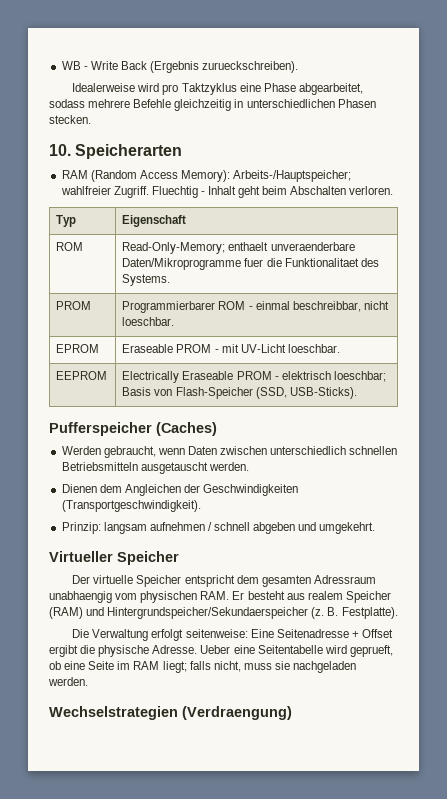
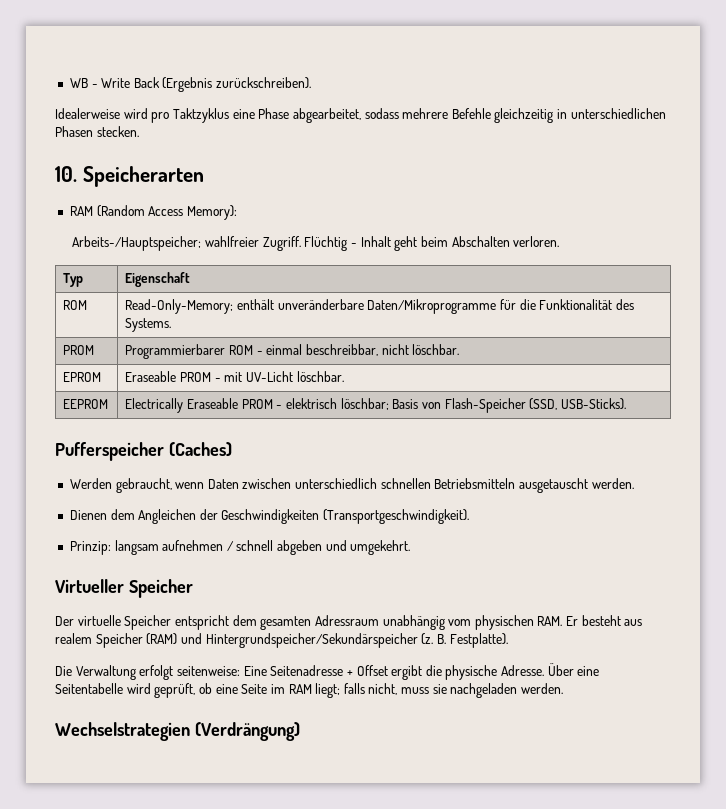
- WB - Write Back (Ergebnis zurueckschreiben).
+ WB - Write Back (Ergebnis zurückschreiben).
- RAM (Random Access Memory): Arbeits-/Hauptspeicher; wahlfreier Zugriff.
+ RAM (Random Access Memory):
+ Arbeits-/Hauptspeicher; wahlfreier Zugriff.
- Fluechtig - Inhalt geht beim Abschalten verloren.
+ Flüchtig - Inhalt geht beim Abschalten verloren.
- ROM | Read-Only-Memory; enthaelt unveraenderbare Daten/Mikroprogramme fuer die Funktionalitaet des Systems.
+ ROM | Read-Only-Memory; enthält unveränderbare Daten/Mikroprogramme für die Funktionalität des Systems.
- PROM | Programmierbarer ROM - einmal beschreibbar, nicht loeschbar.
+ PROM | Programmierbarer ROM - einmal beschreibbar, nicht löschbar.
- EPROM | Eraseable PROM - mit UV-Licht loeschbar.
+ EPROM | Eraseable PROM - mit UV-Licht löschbar.
- EEPROM | Electrically Eraseable PROM - elektrisch loeschbar; Basis von Flash-Speicher (SSD, USB-Sticks).
+ EEPROM | Electrically Eraseable PROM - elektrisch löschbar; Basis von Flash-Speicher (SSD, USB-Sticks).
- Der virtuelle Speicher entspricht dem gesamten Adressraum unabhaengig vom physischen RAM. Er besteht aus realem Speicher (RAM) und Hintergrundspeicher/Sekundaerspeicher (z.
+ Der virtuelle Speicher entspricht dem gesamten Adressraum unabhängig vom physischen RAM. Er besteht aus realem Speicher (RAM) und Hintergrundspeicher/Sekundärspeicher (z.
- Ueber eine Seitentabelle wird geprueft, ob eine Seite im RAM liegt; falls nicht, muss sie nachgeladen werden.
+ Über eine Seitentabelle wird geprüft, ob eine Seite im RAM liegt; falls nicht, muss sie nachgeladen werden.
- Wechselstrategien (Verdraengung)
+ Wechselstrategien (Verdrängung)

